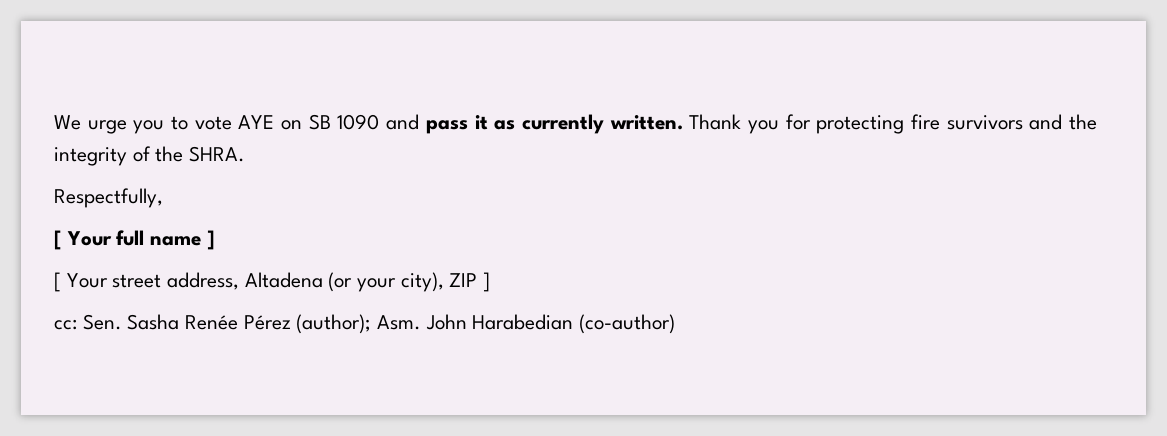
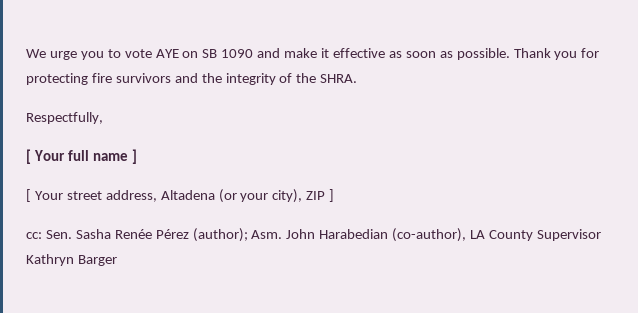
- We urge you to vote AYE on SB 1090 and pass it as currently written.
+ We urge you to vote AYE on SB 1090 and make it effective as soon as possible.
- cc: Sen. Sasha Renée Pérez (author); Asm. John Harabedian (co-author)
+ cc: Sen. Sasha Renée Pérez (author); Asm. John Harabedian (co-author), LA County Supervisor Kathryn Barger

